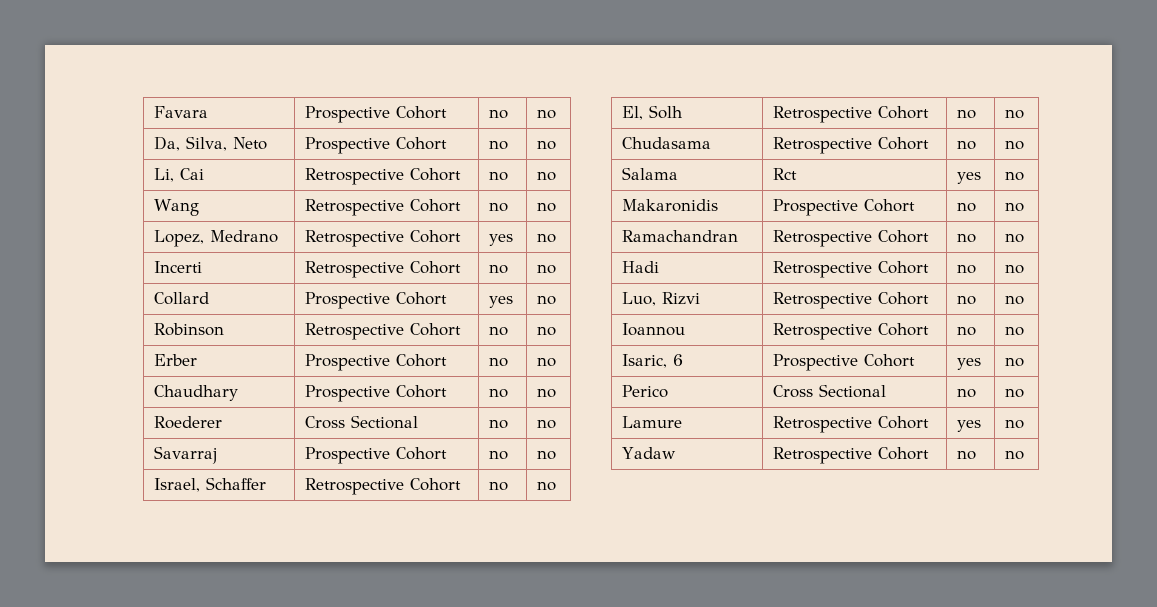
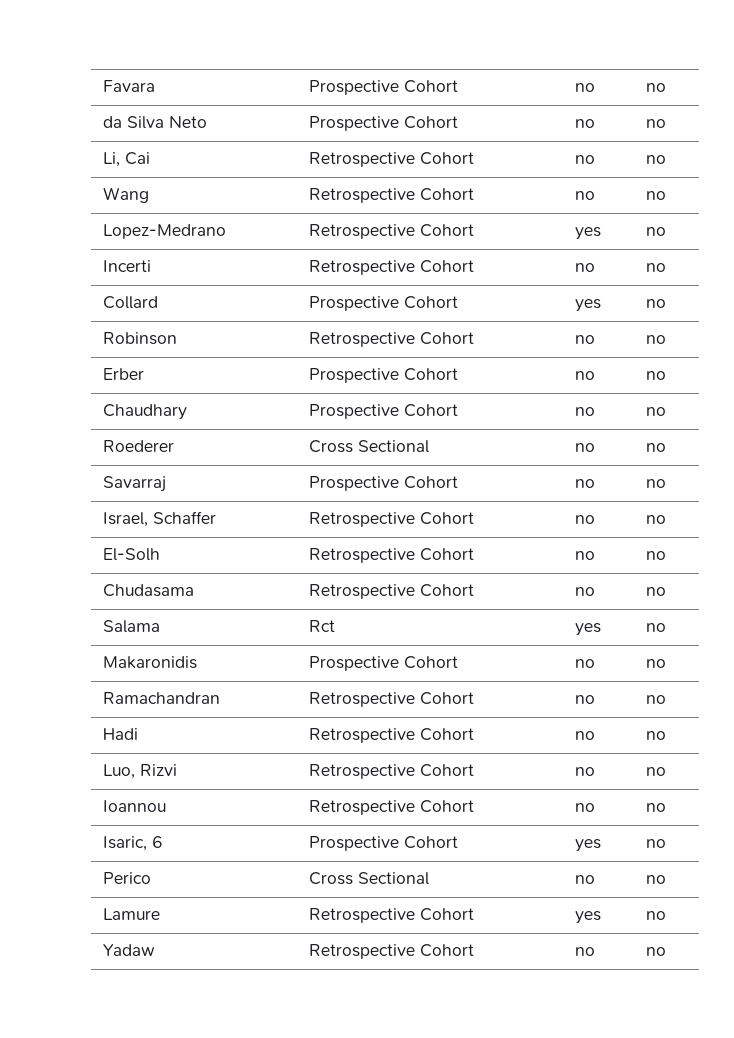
- Da, Silva, Neto | Prospective Cohort | no | no
+ da Silva Neto | Prospective Cohort | no | no
- Lopez, Medrano | Retrospective Cohort | yes | no
+ Lopez-Medrano | Retrospective Cohort | yes | no
- El, Solh | Retrospective Cohort | no | no
+ El-Solh | Retrospective Cohort | no | no

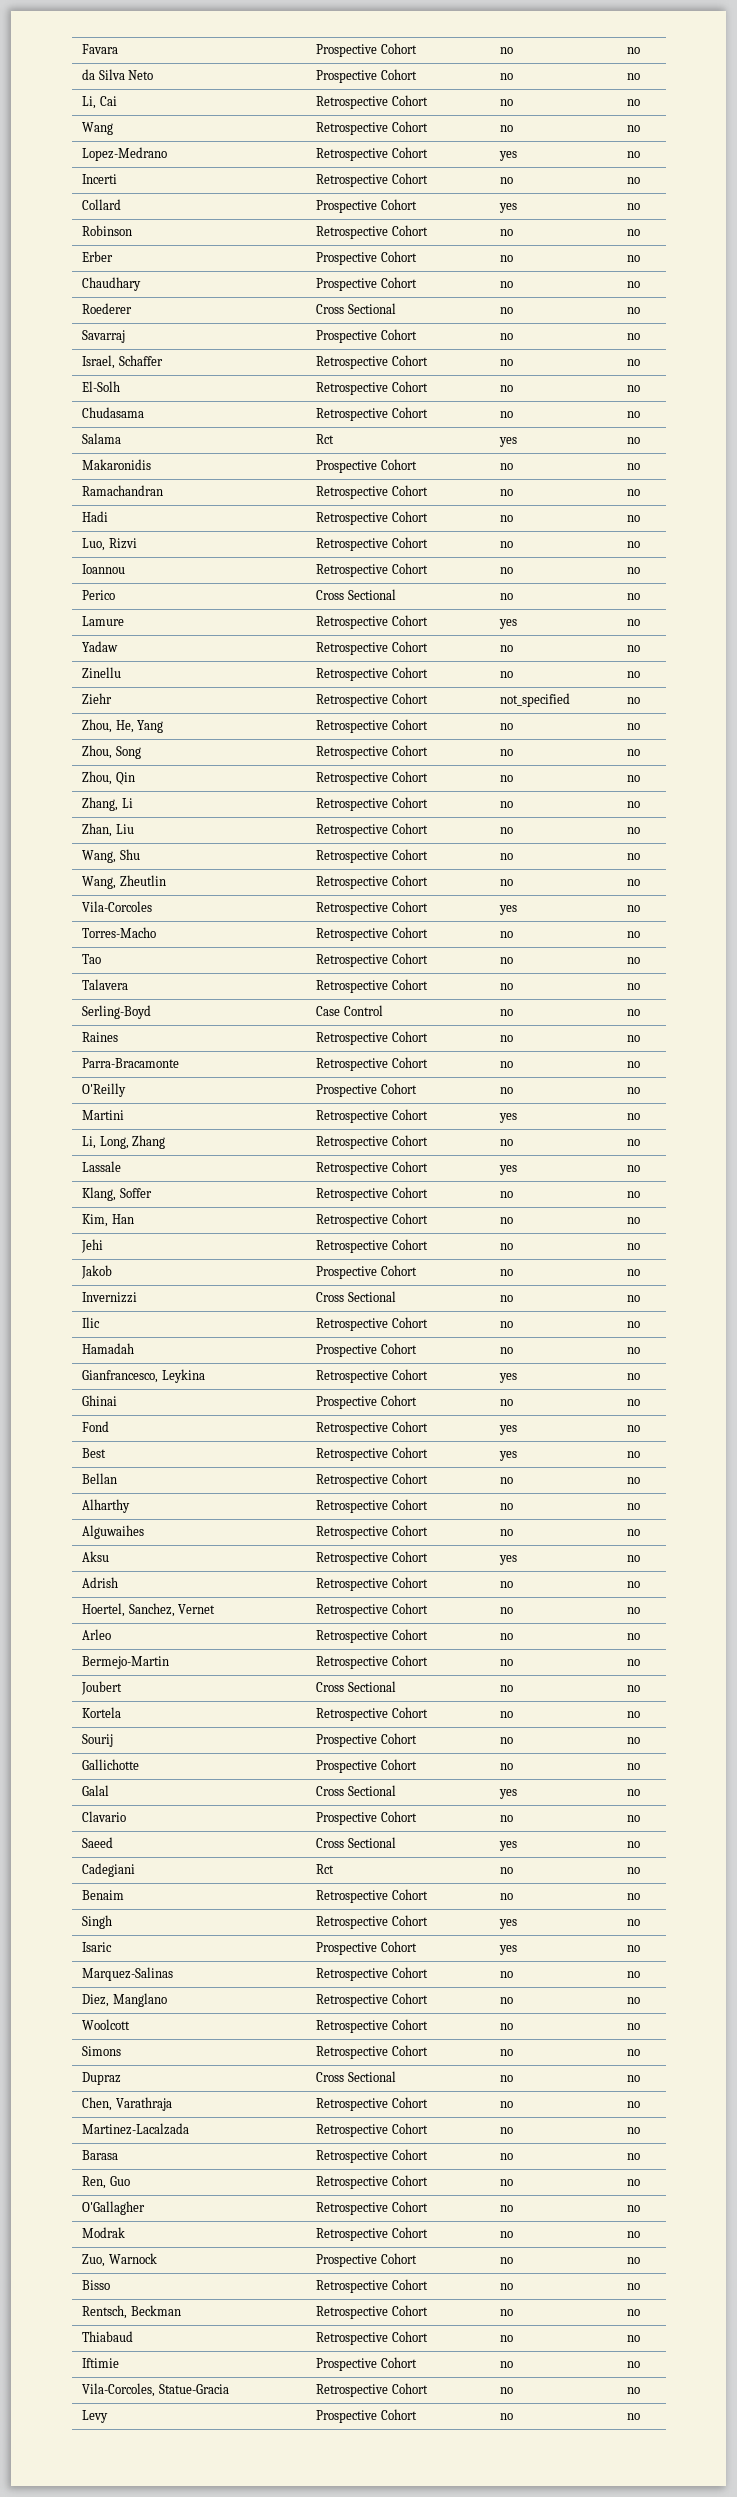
- Isaric, 6 | Prospective Cohort | yes | no
+ Zinellu | Retrospective Cohort | no | no
+ Ziehr | Retrospective Cohort | not_specified | no
+ Zhou, He, Yang | Retrospective Cohort | no | no
+ Zhou, Song | Retrospective Cohort | no | no
+ Zhou, Qin | Retrospective Cohort | no | no
+ Zhang, Li | Retrospective Cohort | no | no
+ Zhan, Liu | Retrospective Cohort | no | no
+ Wang, Shu | Retrospective Cohort | no | no
+ Wang, Zheutlin | Retrospective Cohort | no | no
+ Vila-Corcoles | Retrospective Cohort | yes | no
+ Torres-Macho | Retrospective Cohort | no | no
+ Tao | Retrospective Cohort | no | no
+ Talavera | Retrospective Cohort | no | no
+ Serling-Boyd | Case Control | no | no
+ Raines | Retrospective Cohort | no | no
+ Parra-Bracamonte | Retrospective Cohort | no | no
+ O'Reilly | Prospective Cohort | no | no
+ Martini | Retrospective Cohort | yes | no
+ Li, Long, Zhang | Retrospective Cohort | no | no
+ Lassale | Retrospective Cohort | yes | no
+ Klang, Soffer | Retrospective Cohort | no | no
+ Kim, Han | Retrospective Cohort | no | no
+ Jehi | Retrospective Cohort | no | no
+ Jakob | Prospective Cohort | no | no
+ Invernizzi | Cross Sectional | no | no
+ Ilic | Retrospective Cohort | no | no
+ Hamadah | Prospective Cohort | no | no
+ Gianfrancesco, Leykina | Retrospective Cohort | yes | no
+ Ghinai | Prospective Cohort | no | no
+ Fond | Retrospective Cohort | yes | no
+ Best | Retrospective Cohort | yes | no
+ Bellan | Retrospective Cohort | no | no
+ Alharthy | Retrospective Cohort | no | no
+ Alguwaihes | Retrospective Cohort | no | no
+ Aksu | Retrospective Cohort | yes | no
+ Adrish | Retrospective Cohort | no | no
+ Hoertel, Sanchez, Vernet | Retrospective Cohort | no | no
+ Arleo | Retrospective Cohort | no | no
+ Bermejo-Martin | Retrospective Cohort | no | no
+ Joubert | Cross Sectional | no | no
+ Kortela | Retrospective Cohort | no | no
+ Sourij | Prospective Cohort | no | no
+ Gallichotte | Prospective Cohort | no | no
+ Galal | Cross Sectional | yes | no
+ Clavario | Prospective Cohort | no | no
+ Saeed | Cross Sectional | yes | no
+ Cadegiani | Rct | no | no
+ Benaim | Retrospective Cohort | no | no
+ Singh | Retrospective Cohort | yes | no
+ Isaric | Prospective Cohort | yes | no
+ Marquez-Salinas | Retrospective Cohort | no | no
+ Diez, Manglano | Retrospective Cohort | no | no
+ Woolcott | Retrospective Cohort | no | no
+ Simons | Retrospective Cohort | no | no
+ Dupraz | Cross Sectional | no | no
+ Chen, Varathraja | Retrospective Cohort | no | no
+ Martinez-Lacalzada | Retrospective Cohort | no | no
+ Barasa | Retrospective Cohort | no | no
+ Ren, Guo | Retrospective Cohort | no | no
+ O'Gallagher | Retrospective Cohort | no | no
+ Modrak | Retrospective Cohort | no | no
+ Zuo, Warnock | Prospective Cohort | no | no
+ Bisso | Retrospective Cohort | no | no
+ Rentsch, Beckman | Retrospective Cohort | no | no
+ Thiabaud | Retrospective Cohort | no | no
+ Iftimie | Prospective Cohort | no | no
+ Vila-Corcoles, Statue-Gracia | Retrospective Cohort | no | no
+ Levy | Prospective Cohort | no | no

